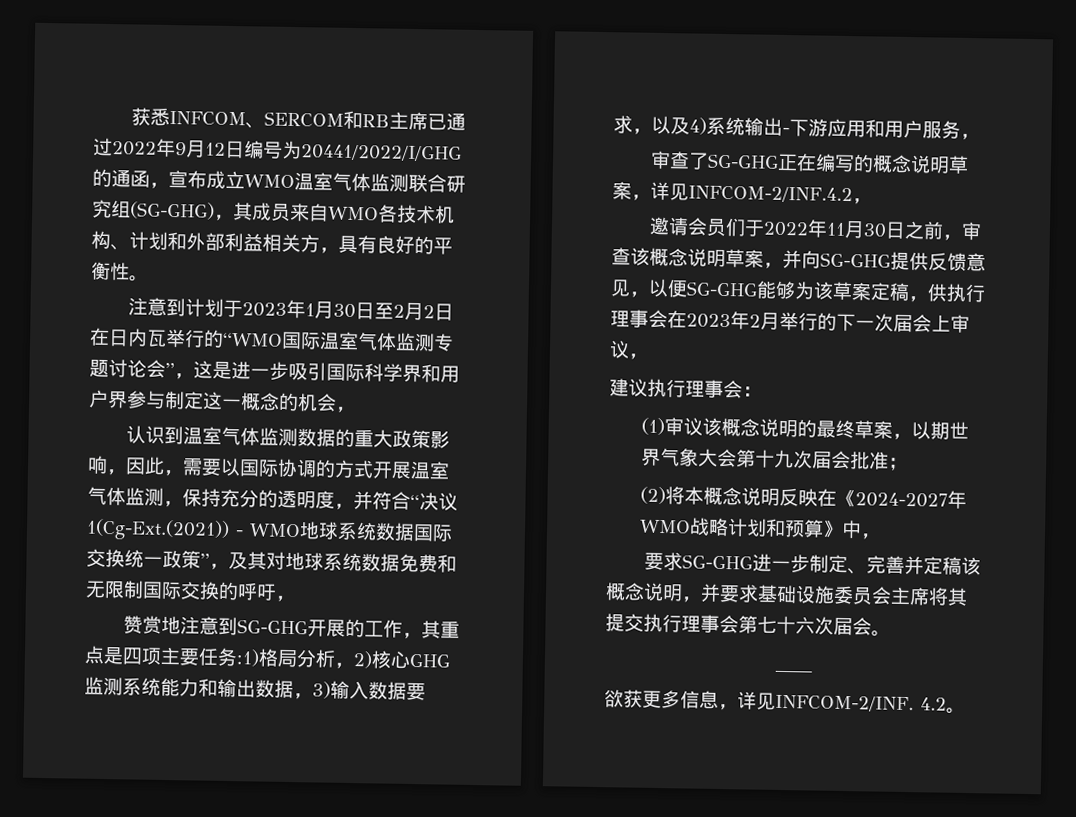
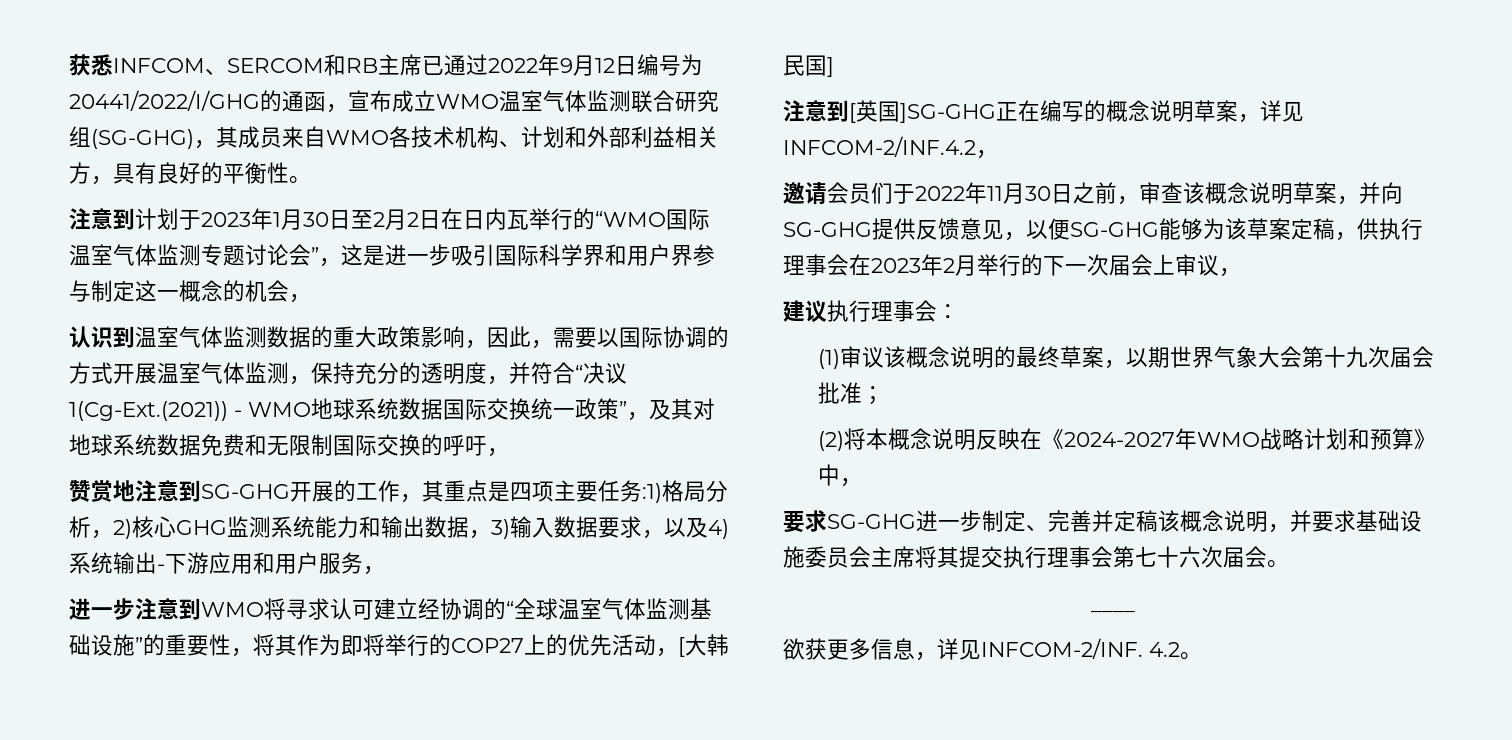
- 审查了SG-GHG正在编写的概念说明草案，详见INFCOM-2/INF.4.2，
+ 进一步注意到WMO将寻求认可建立经协调的“全球温室气体监测基础设施”的重要性，将其作为即将举行的COP27上的优先活动，[大韩民国]
+ 注意到[英国]SG-GHG正在编写的概念说明草案，详见INFCOM-2/INF.4.2，

